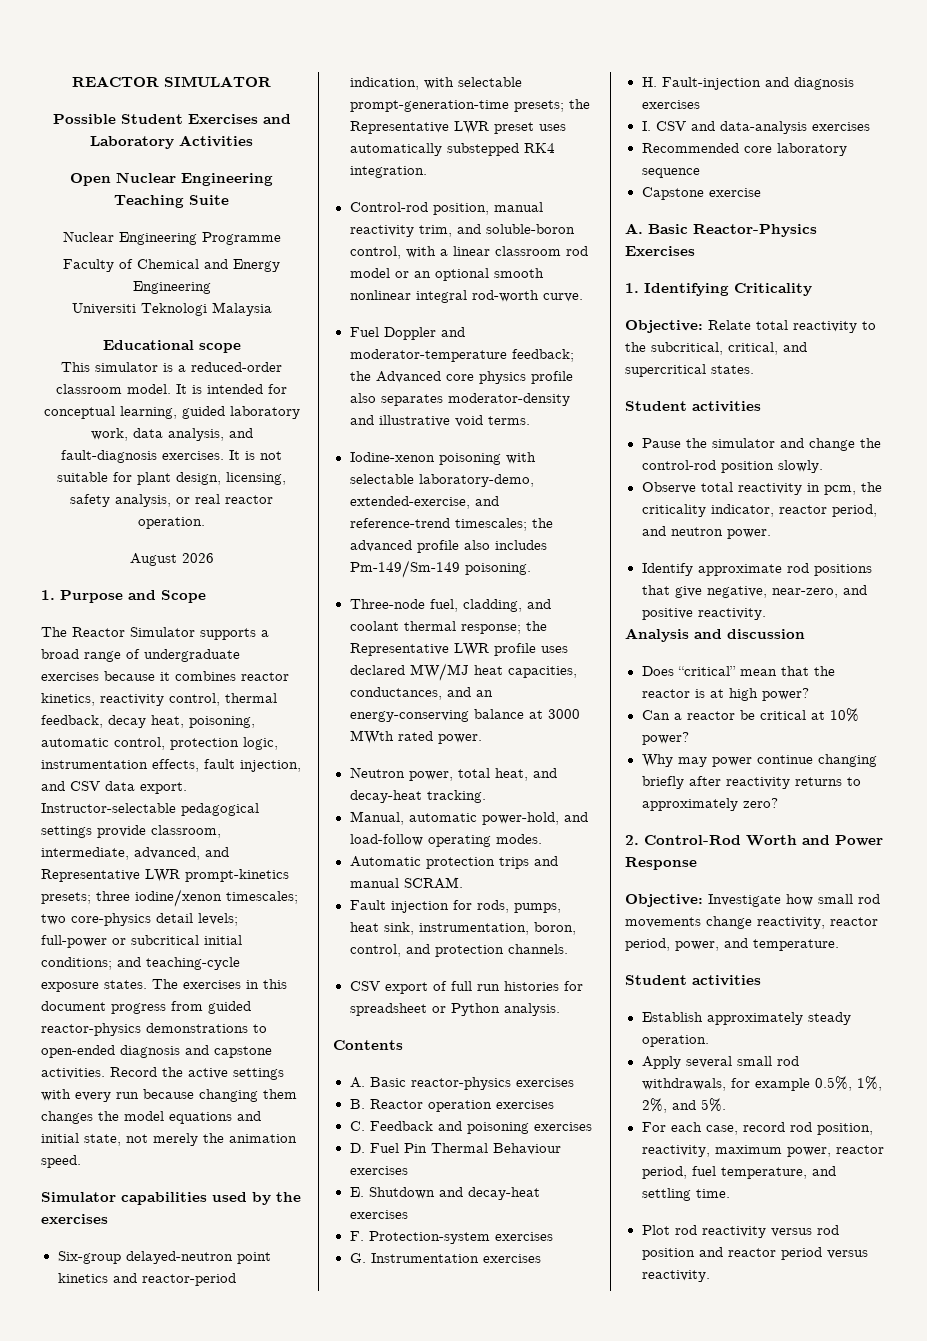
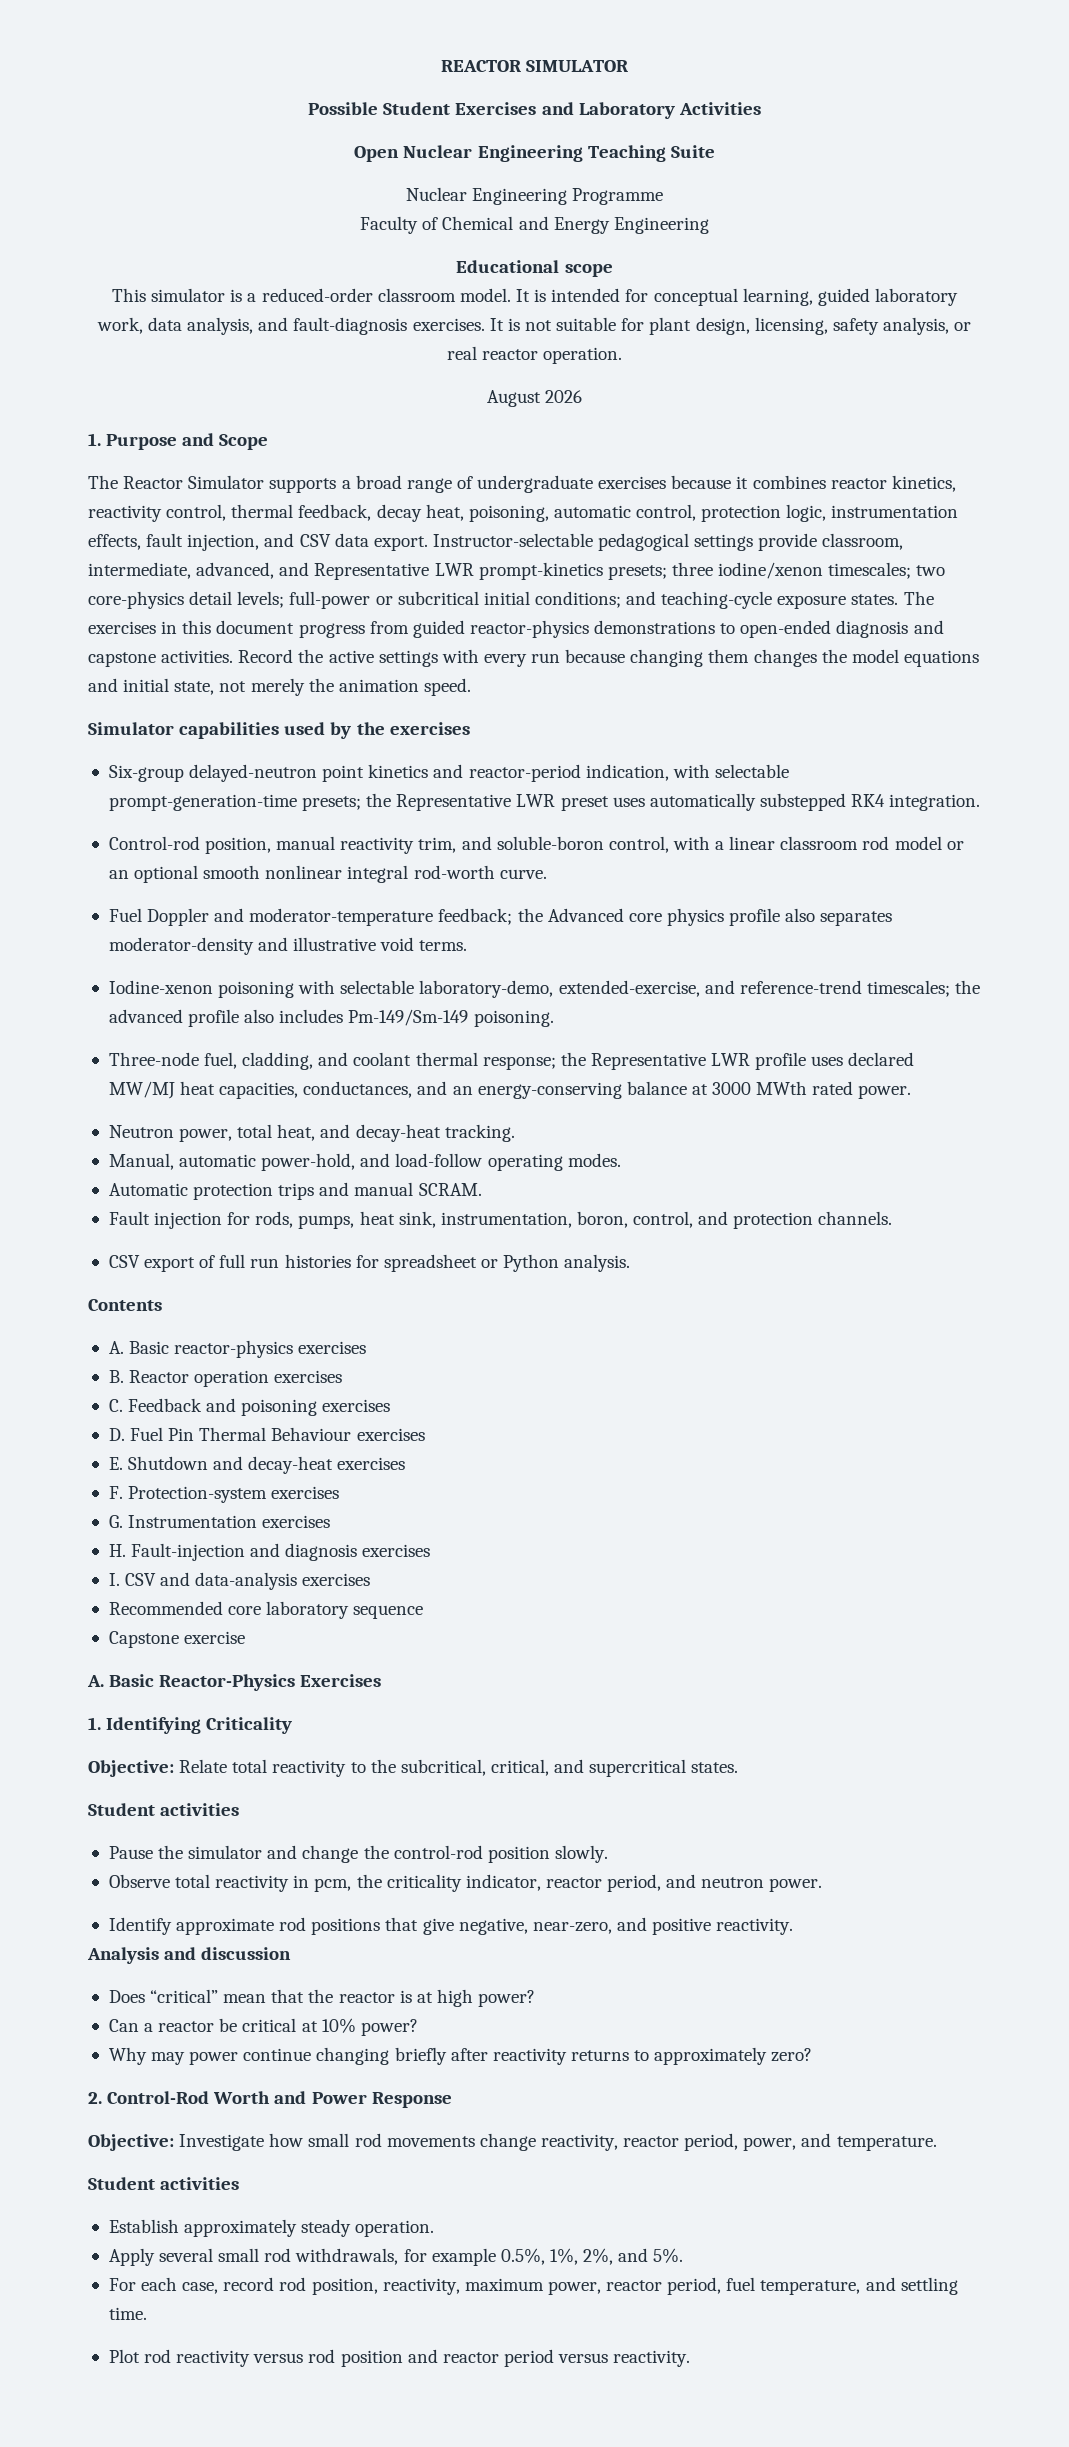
- Universiti Teknologi Malaysia

